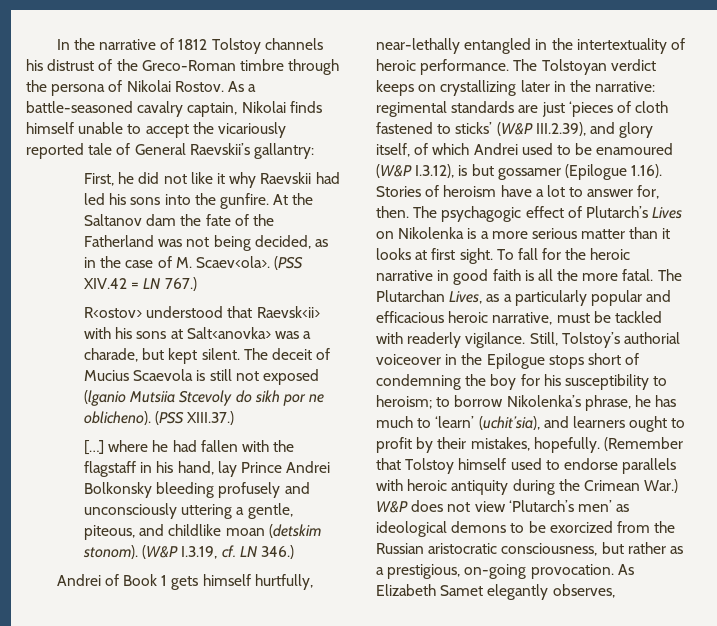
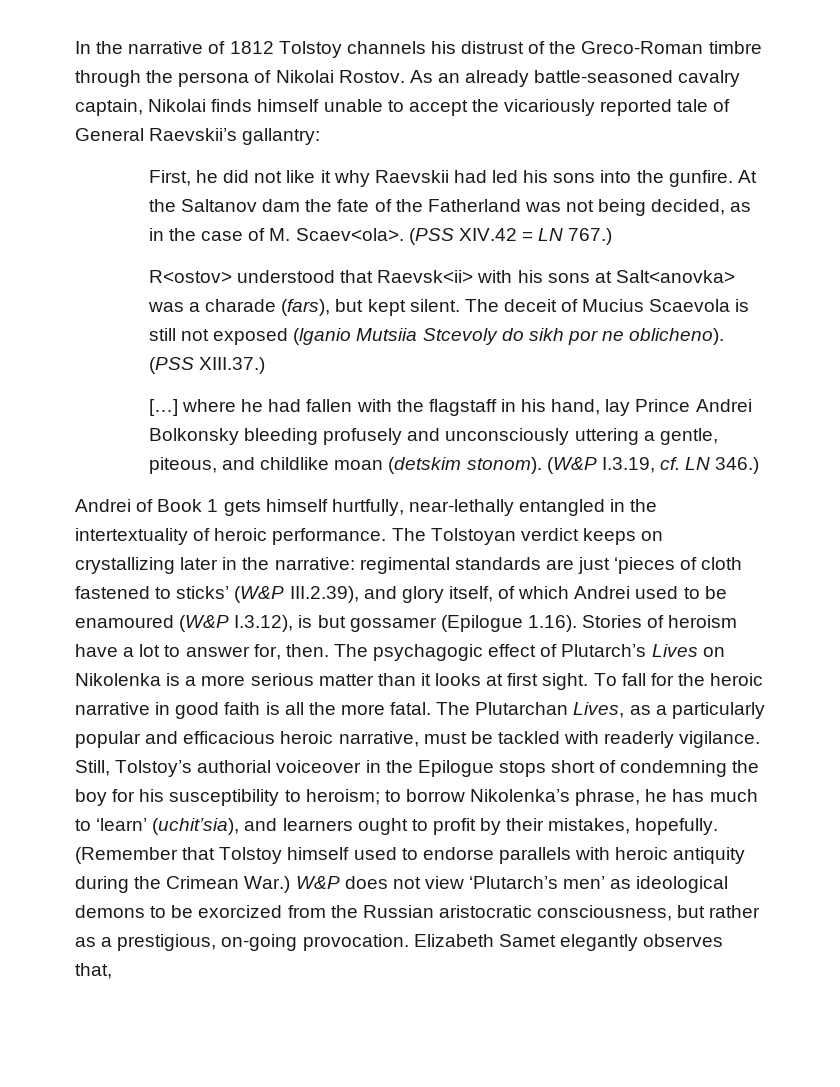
- As a battle-seasoned cavalry captain, Nikolai finds himself unable to accept the vicariously reported tale of General Raevskii’s gallantry:
+ As an already battle-seasoned cavalry captain, Nikolai finds himself unable to accept the vicariously reported tale of General Raevskii’s gallantry:
- R<ostov> understood that Raevsk<ii> with his sons at Salt<anovka> was a charade, but kept silent.
+ R<ostov> understood that Raevsk<ii> with his sons at Salt<anovka> was a charade (fars), but kept silent.
- As Elizabeth Samet elegantly observes,
+ Elizabeth Samet elegantly observes that,

